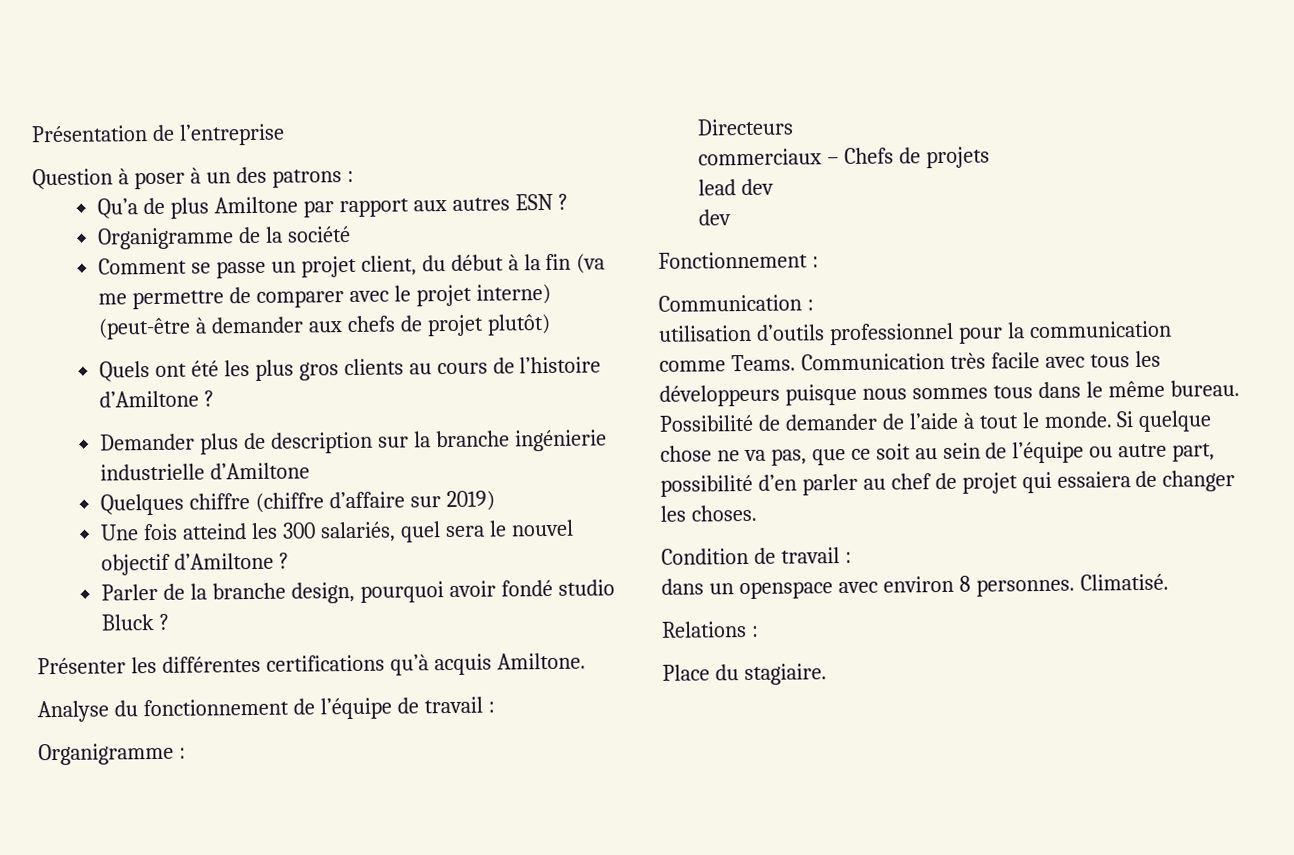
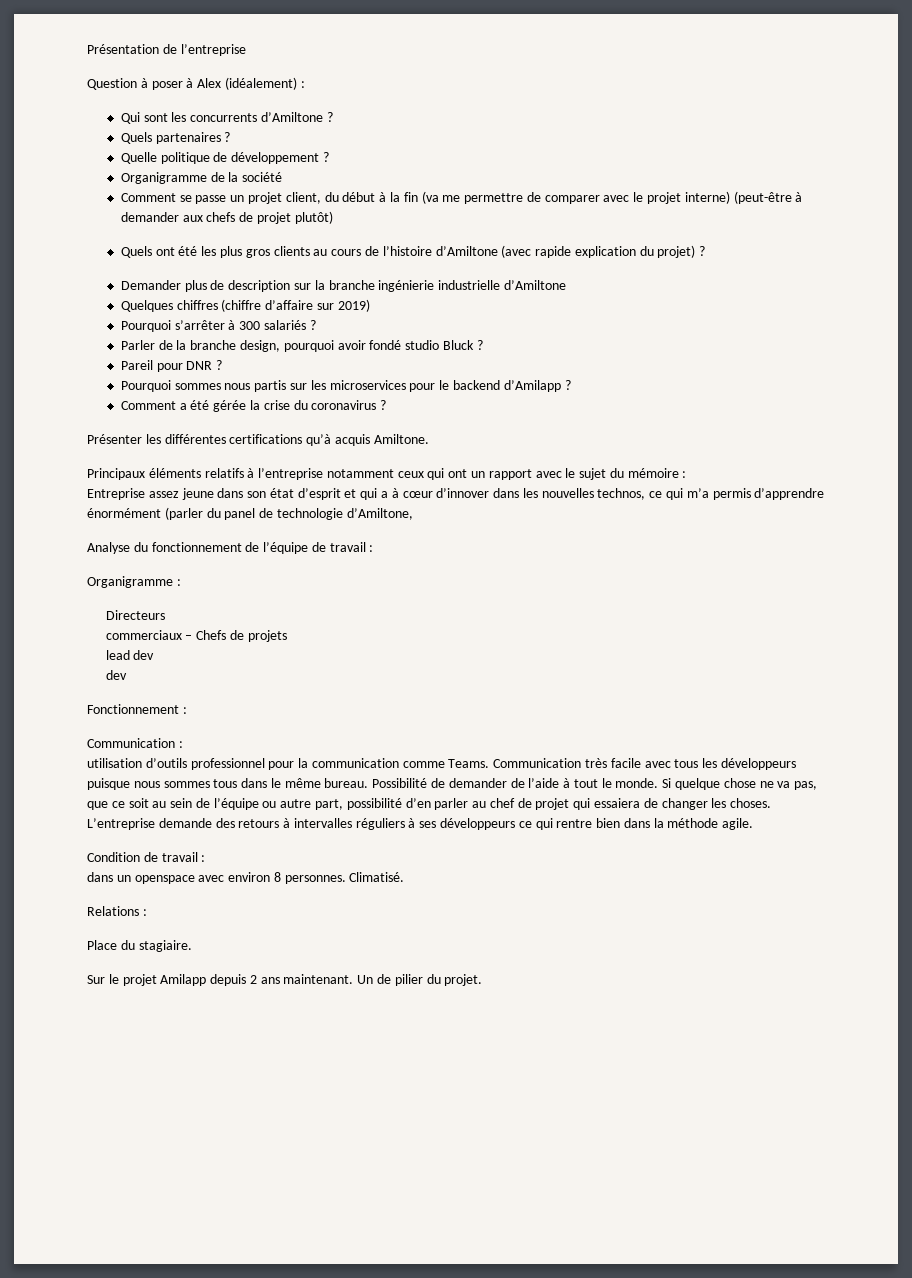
- Question à poser à un des patrons :
- Qu’a de plus Amiltone par rapport aux autres ESN ?
+ Question à poser à Alex (idéalement) :
+ Qui sont les concurrents d’Amiltone ?
+ Quels partenaires ?
+ Quelle politique de développement ?
- Quels ont été les plus gros clients au cours de l’histoire d’Amiltone ?
+ Quels ont été les plus gros clients au cours de l’histoire d’Amiltone (avec rapide explication du projet) ?
- Quelques chiffre (chiffre d’affaire sur 2019)
+ Quelques chiffres (chiffre d’affaire sur 2019)
- Une fois atteind les 300 salariés, quel sera le nouvel objectif d’Amiltone ?
+ Pourquoi s’arrêter à 300 salariés ?
+ Pareil pour DNR ?
+ Pourquoi sommes nous partis sur les microservices pour le backend d’Amilapp ?
+ Comment a été gérée la crise du coronavirus ?
+ Principaux éléments relatifs à l’entreprise notamment ceux qui ont un rapport avec le sujet du mémoire :
+ Entreprise assez jeune dans son état d’esprit et qui a à cœur d’innover dans les nouvelles technos, ce qui m’a permis d’apprendre énormément (parler du panel de technologie d’Amiltone,
+ L’entreprise demande des retours à intervalles réguliers à ses développeurs ce qui rentre bien dans la méthode agile.
+ Sur le projet Amilapp depuis 2 ans maintenant. Un de pilier du projet.

